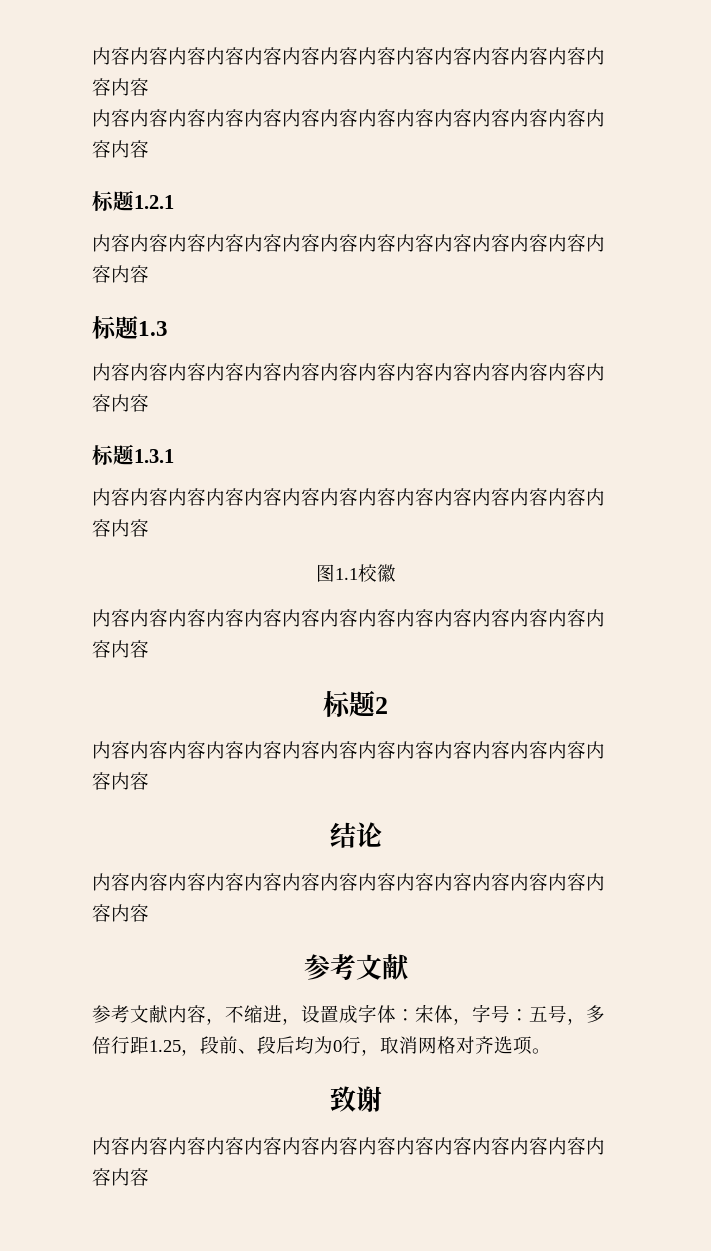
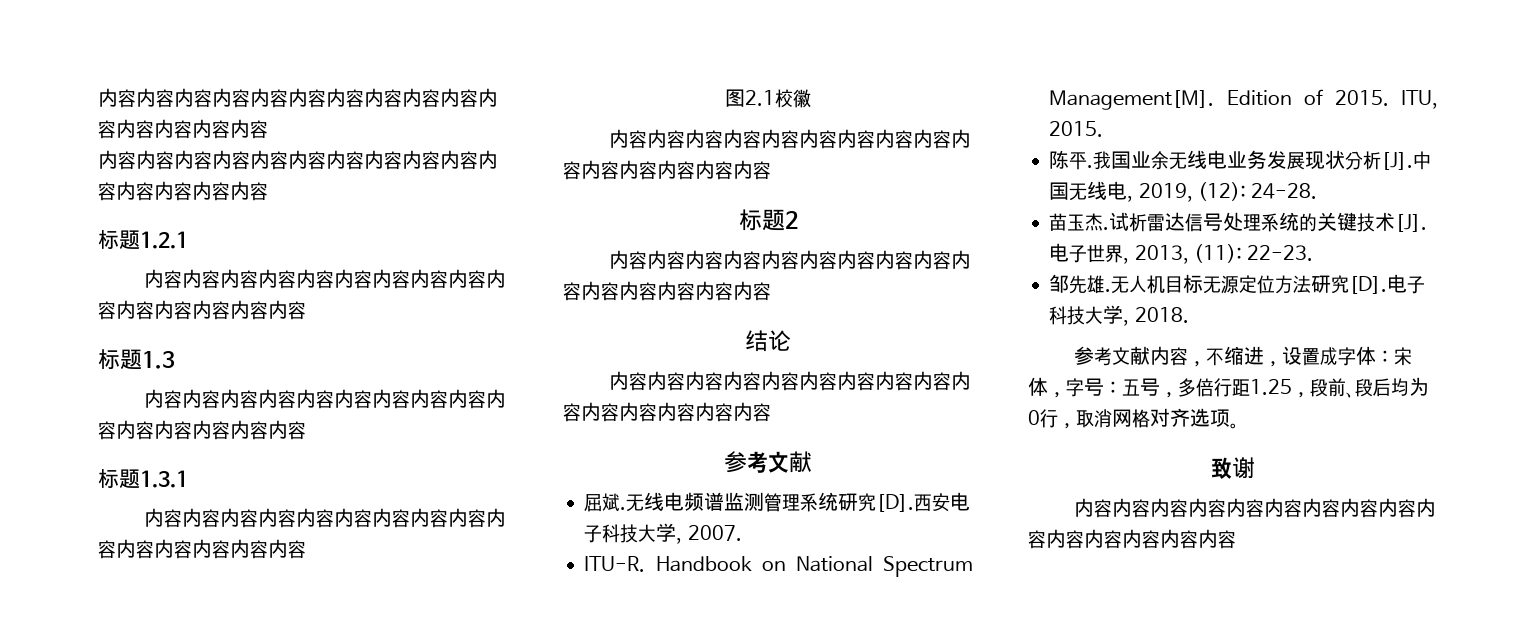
- 图1.1校徽
+ 图2.1校徽
+ 屈斌.无线电频谱监测管理系统研究[D].西安电子科技大学, 2007.
+ ITU-R. Handbook on National Spectrum Management[M]. Edition of 2015. ITU, 2015.
+ 陈平.我国业余无线电业务发展现状分析[J].中国无线电, 2019, (12): 24-28.
+ 苗玉杰.试析雷达信号处理系统的关键技术[J].电子世界, 2013, (11): 22-23.
+ 邹先雄.无人机目标无源定位方法研究[D].电子科技大学, 2018.

